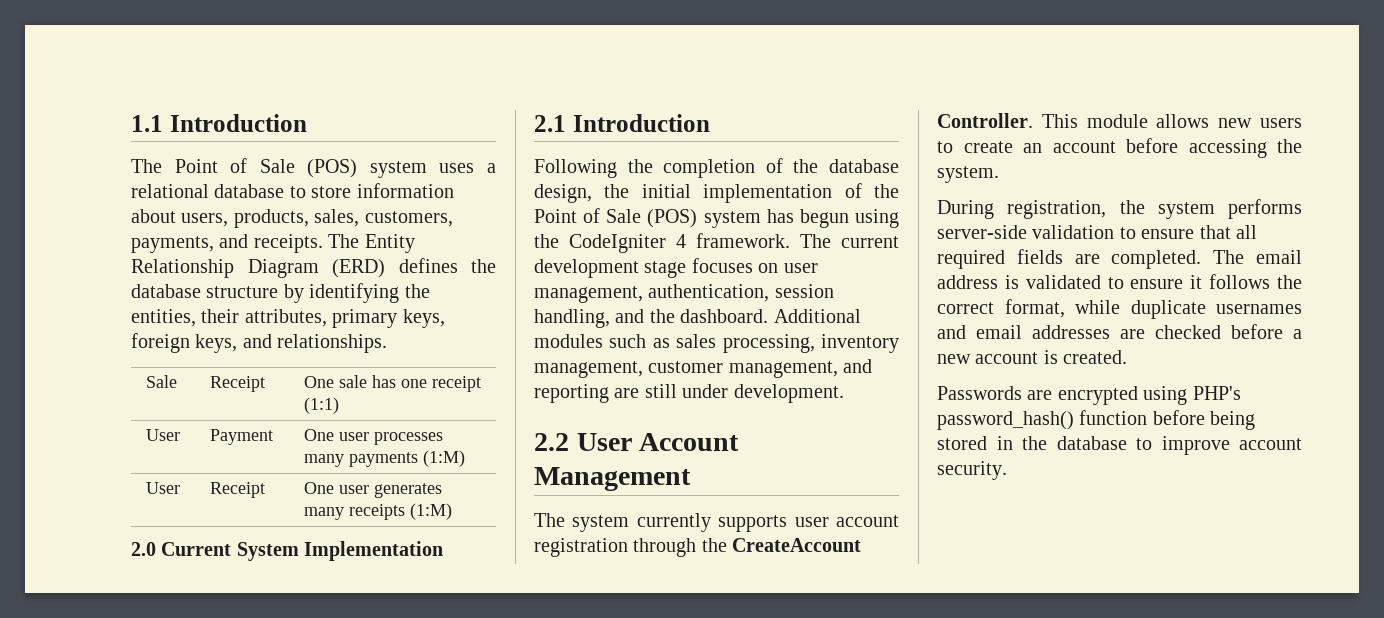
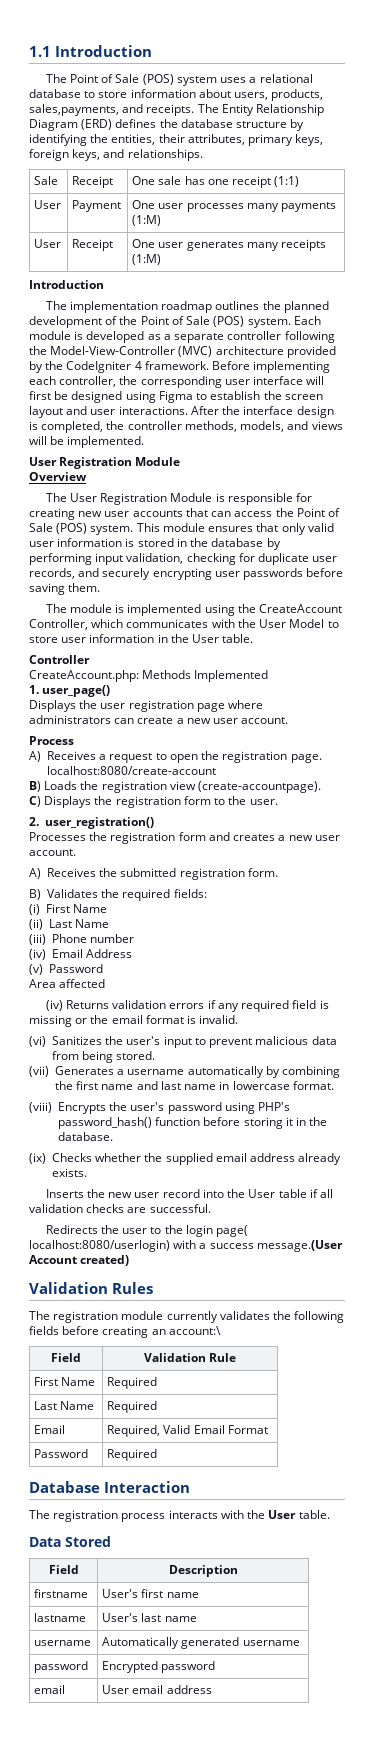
- The Point of Sale (POS) system uses a relational database to store information about users, products, sales, customers, payments, and receipts.
+ The Point of Sale (POS) system uses a relational database to store information about users, products, sales,payments, and receipts.
  User | Receipt | One user generates many receipts (1:M)
- 2.0 Current System Implementation
- 2.1 Introduction
- Following the completion of the database design, the initial implementation of the Point of Sale (POS) system has begun using the CodeIgniter 4 framework. The current development stage focuses on user management, authentication, session handling, and the dashboard. Additional modules such as sales processing, inventory management, customer management, and reporting are still under development.
- 2.2 User Account Management
- The system currently supports user account registration through the CreateAccount Controller. This module allows new users to create an account before accessing the system.
- During registration, the system performs server-side validation to ensure that all required fields are completed. The email address is validated to ensure it follows the correct format, while duplicate usernames and email addresses are checked before a new account is created.
- Passwords are encrypted using PHP's password_hash() function before being stored in the database to improve account security.
+ Introduction
+ The implementation roadmap outlines the planned development of the Point of Sale (POS) system. Each module is developed as a separate controller following the Model-View-Controller (MVC) architecture provided by the CodeIgniter 4 framework. Before implementing each controller, the corresponding user interface will first be designed using Figma to establish the screen layout and user interactions. After the interface design is completed, the controller methods, models, and views will be implemented.
+ User Registration Module
+ Overview
+ The User Registration Module is responsible for creating new user accounts that can access the Point of Sale (POS) system. This module ensures that only valid user information is stored in the database by performing input validation, checking for duplicate user records, and securely encrypting user passwords before saving them.
+ The module is implemented using the CreateAccount Controller, which communicates with the User Model to store user information in the User table.
+ Controller
+ CreateAccount.php: Methods Implemented
+ 1. user_page()
+ Displays the user registration page where administrators can create a new user account.
+ Process
+ A) Receives a request to open the registration page. localhost:8080/create-account
+ B) Loads the registration view (create-accountpage).
+ C) Displays the registration form to the user.
+ 2. user_registration()
+ Processes the registration form and creates a new user account.
+ A) Receives the submitted registration form.
+ B) Validates the required fields:
+ (i) First Name
+ (ii) Last Name
+ (iii) Phone number
+ (iv) Email Address
+ (v) Password
+ Area affected
+ (iv) Returns validation errors if any required field is missing or the email format is invalid.
+ (vi) Sanitizes the user's input to prevent malicious data from being stored.
+ (vii) Generates a username automatically by combining the first name and last name in lowercase format.
+ (viii) Encrypts the user's password using PHP's password_hash() function before storing it in the database.
+ (ix) Checks whether the supplied email address already exists.
+ Inserts the new user record into the User table if all validation checks are successful.
+ Redirects the user to the login page( localhost:8080/userlogin) with a success message.(User Account created)
+ Validation Rules
+ The registration module currently validates the following fields before creating an account:\
+ Field | Validation Rule
+ First Name | Required
+ Last Name | Required
+ Email | Required, Valid Email Format
+ Password | Required
+ Database Interaction
+ The registration process interacts with the User table.
+ Data Stored
+ Field | Description
+ firstname | User's first name
+ lastname | User's last name
+ username | Automatically generated username
+ password | Encrypted password
+ email | User email address

